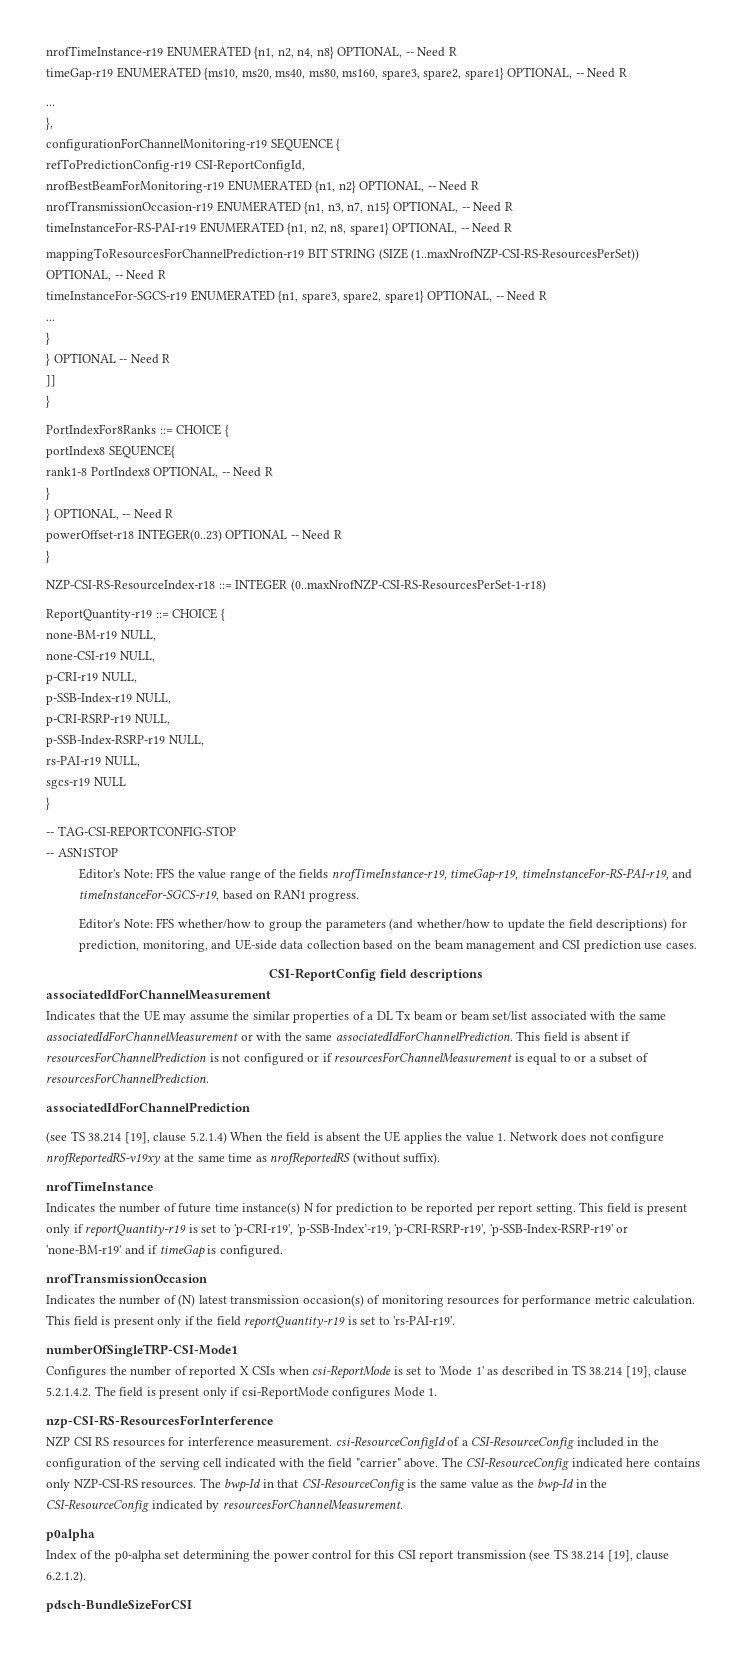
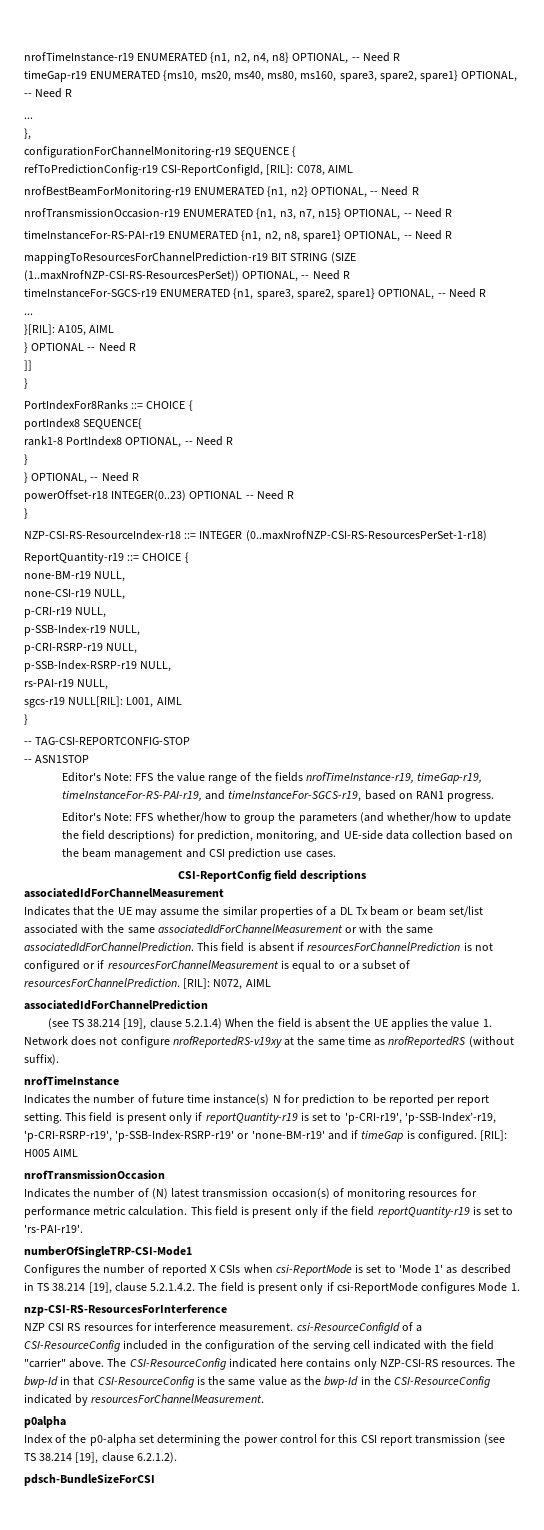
- refToPredictionConfig-r19 CSI-ReportConfigId,
+ refToPredictionConfig-r19 CSI-ReportConfigId, [RIL]: C078, AIML
  timeInstanceFor-SGCS-r19 ENUMERATED {n1, spare3, spare2, spare1} OPTIONAL, -- Need R
  ...
- }
+ }[RIL]: A105, AIML
- sgcs-r19 NULL
+ sgcs-r19 NULL[RIL]: L001, AIML
+ [RIL]: N072, AIML
+ [RIL]: H005 AIML

